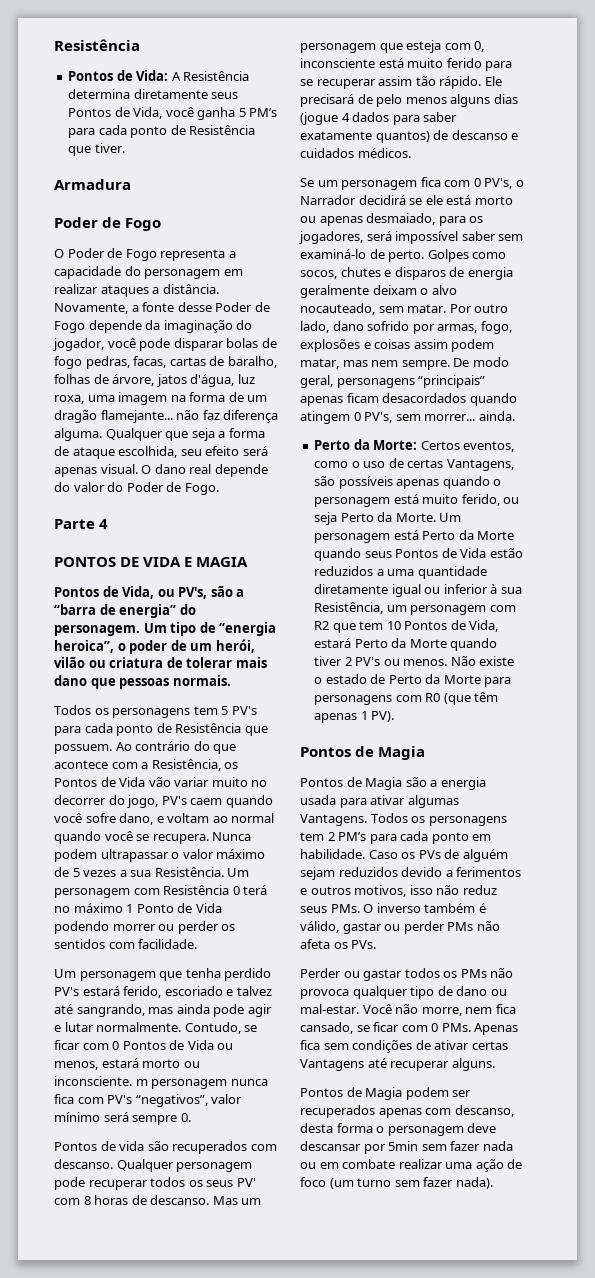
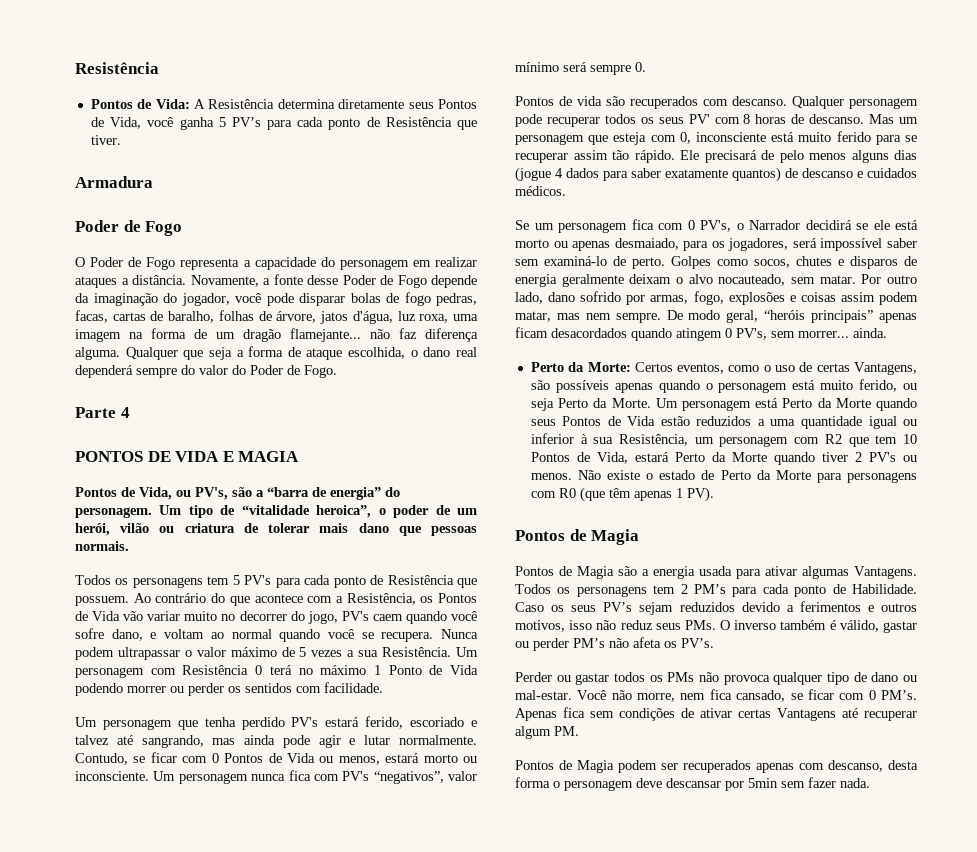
- Pontos de Vida: A Resistência determina diretamente seus Pontos de Vida, você ganha 5 PM’s para cada ponto de Resistência que tiver.
+ Pontos de Vida: A Resistência determina diretamente seus Pontos de Vida, você ganha 5 PV’s para cada ponto de Resistência que tiver.
- Qualquer que seja a forma de ataque escolhida, seu efeito será apenas visual. O dano real depende do valor do Poder de Fogo.
+ Qualquer que seja a forma de ataque escolhida, o dano real dependerá sempre do valor do Poder de Fogo.
- Um tipo de “energia heroica”, o poder de um herói, vilão ou criatura de tolerar mais dano que pessoas normais.
+ Um tipo de “vitalidade heroica”, o poder de um herói, vilão ou criatura de tolerar mais dano que pessoas normais.
- Contudo, se ficar com 0 Pontos de Vida ou menos, estará morto ou inconsciente. m personagem nunca fica com PV's “negativos”, valor mínimo será sempre 0.
+ Contudo, se ficar com 0 Pontos de Vida ou menos, estará morto ou inconsciente. Um personagem nunca fica com PV's “negativos”, valor mínimo será sempre 0.
- De modo geral, personagens “principais” apenas ficam desacordados quando atingem 0 PV's, sem morrer... ainda.
+ De modo geral, “heróis principais” apenas ficam desacordados quando atingem 0 PV's, sem morrer... ainda.
- Um personagem está Perto da Morte quando seus Pontos de Vida estão reduzidos a uma quantidade diretamente igual ou inferior à sua Resistência, um personagem com R2 que tem 10 Pontos de Vida, estará Perto da Morte quando tiver 2 PV's ou menos.
+ Um personagem está Perto da Morte quando seus Pontos de Vida estão reduzidos a uma quantidade igual ou inferior à sua Resistência, um personagem com R2 que tem 10 Pontos de Vida, estará Perto da Morte quando tiver 2 PV's ou menos.
- Todos os personagens tem 2 PM’s para cada ponto em habilidade. Caso os PVs de alguém sejam reduzidos devido a ferimentos e outros motivos, isso não reduz seus PMs. O inverso também é válido, gastar ou perder PMs não afeta os PVs.
+ Todos os personagens tem 2 PM’s para cada ponto de Habilidade. Caso os seus PV’s sejam reduzidos devido a ferimentos e outros motivos, isso não reduz seus PMs. O inverso também é válido, gastar ou perder PM’s não afeta os PV’s.
- Você não morre, nem fica cansado, se ficar com 0 PMs. Apenas fica sem condições de ativar certas Vantagens até recuperar alguns.
+ Você não morre, nem fica cansado, se ficar com 0 PM’s. Apenas fica sem condições de ativar certas Vantagens até recuperar algum PM.
- Pontos de Magia podem ser recuperados apenas com descanso, desta forma o personagem deve descansar por 5min sem fazer nada ou em combate realizar uma ação de foco (um turno sem fazer nada).
+ Pontos de Magia podem ser recuperados apenas com descanso, desta forma o personagem deve descansar por 5min sem fazer nada.

